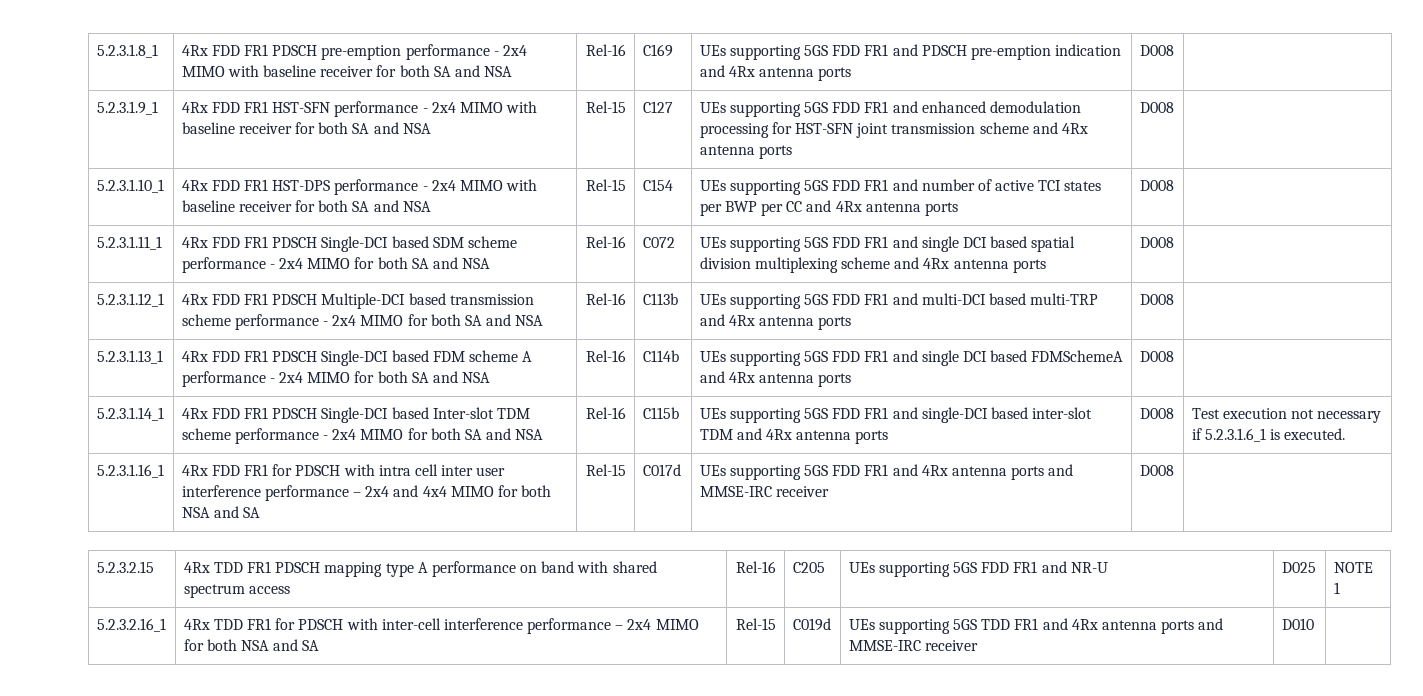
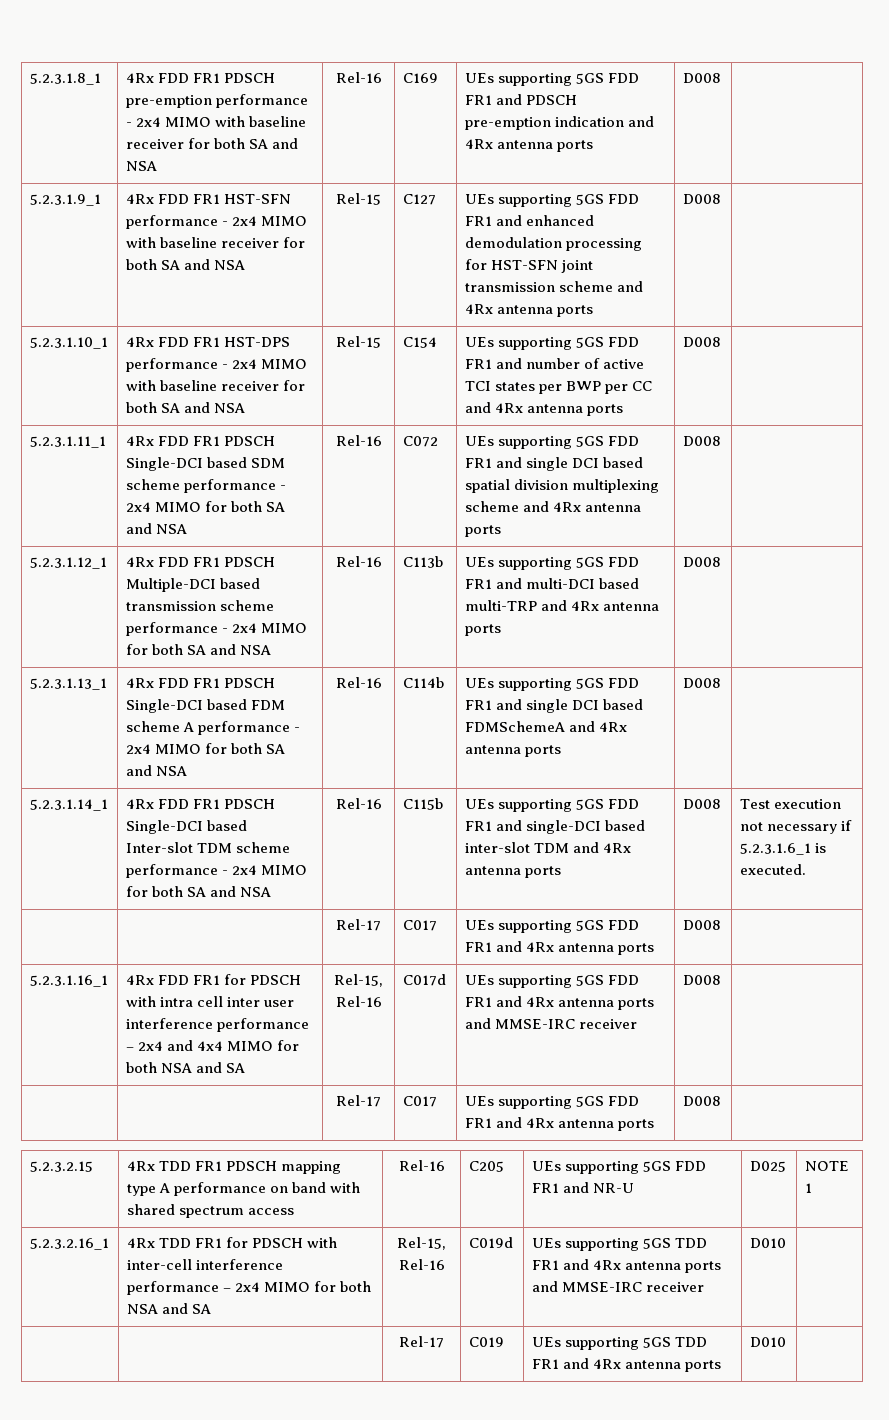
  Test execution not necessary if 5.2.3.1.6_1 is executed.
+ | | Rel-17 | C017 | UEs supporting 5GS FDD FR1 and 4Rx antenna ports | D008 |
- 5.2.3.1.16_1 | 4Rx FDD FR1 for PDSCH with intra cell inter user interference performance – 2x4 and 4x4 MIMO for both NSA and SA | Rel-15 | C017d | UEs supporting 5GS FDD FR1 and 4Rx antenna ports and MMSE-IRC receiver | D008 |
+ 5.2.3.1.16_1 | 4Rx FDD FR1 for PDSCH with intra cell inter user interference performance – 2x4 and 4x4 MIMO for both NSA and SA | Rel-15, Rel-16 | C017d | UEs supporting 5GS FDD FR1 and 4Rx antenna ports and MMSE-IRC receiver | D008 |
+ | | Rel-17 | C017 | UEs supporting 5GS FDD FR1 and 4Rx antenna ports | D008 |
- 5.2.3.2.16_1 | 4Rx TDD FR1 for PDSCH with inter-cell interference performance – 2x4 MIMO for both NSA and SA | Rel-15 | C019d | UEs supporting 5GS TDD FR1 and 4Rx antenna ports and MMSE-IRC receiver | D010 |
+ 5.2.3.2.16_1 | 4Rx TDD FR1 for PDSCH with inter-cell interference performance – 2x4 MIMO for both NSA and SA | Rel-15, Rel-16 | C019d | UEs supporting 5GS TDD FR1 and 4Rx antenna ports and MMSE-IRC receiver | D010 |
+ | | Rel-17 | C019 | UEs supporting 5GS TDD FR1 and 4Rx antenna ports | D010 |

